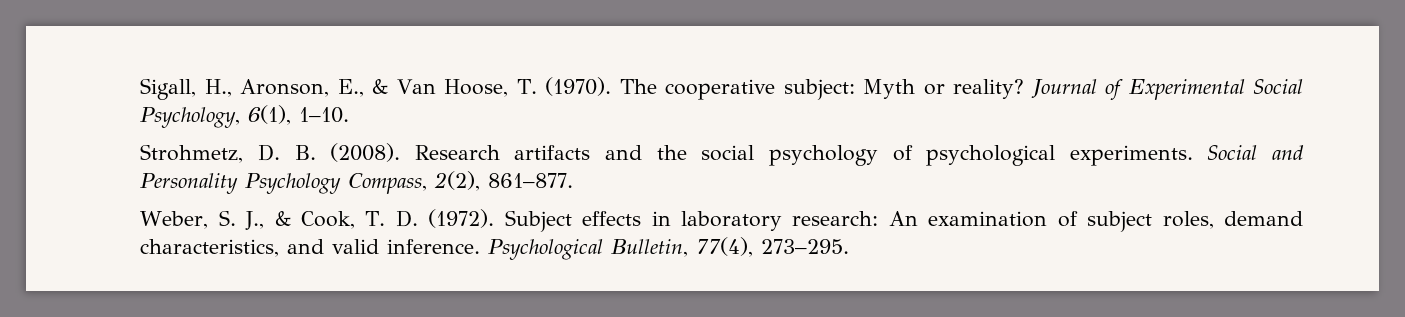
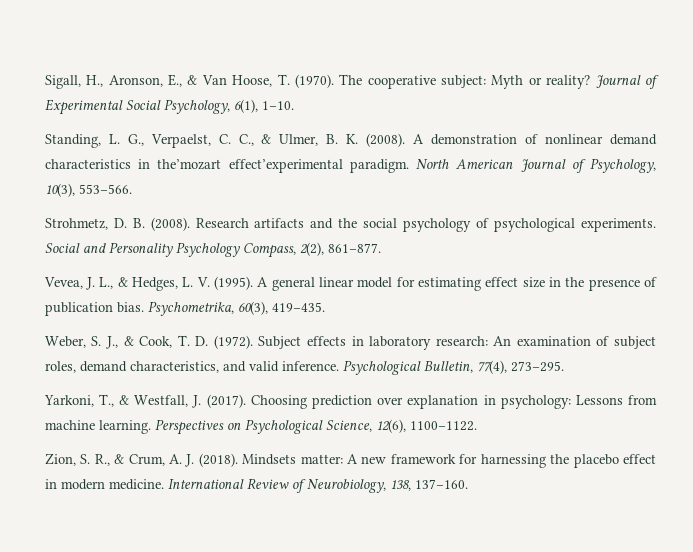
+ Standing, L. G., Verpaelst, C. C., & Ulmer, B. K. (2008). A demonstration of nonlinear demand characteristics in the’mozart effect’experimental paradigm. North American Journal of Psychology, 10(3), 553–566.
+ Vevea, J. L., & Hedges, L. V. (1995). A general linear model for estimating effect size in the presence of publication bias. Psychometrika, 60(3), 419–435.
+ Yarkoni, T., & Westfall, J. (2017). Choosing prediction over explanation in psychology: Lessons from machine learning. Perspectives on Psychological Science, 12(6), 1100–1122.
+ Zion, S. R., & Crum, A. J. (2018). Mindsets matter: A new framework for harnessing the placebo effect in modern medicine. International Review of Neurobiology, 138, 137–160.

